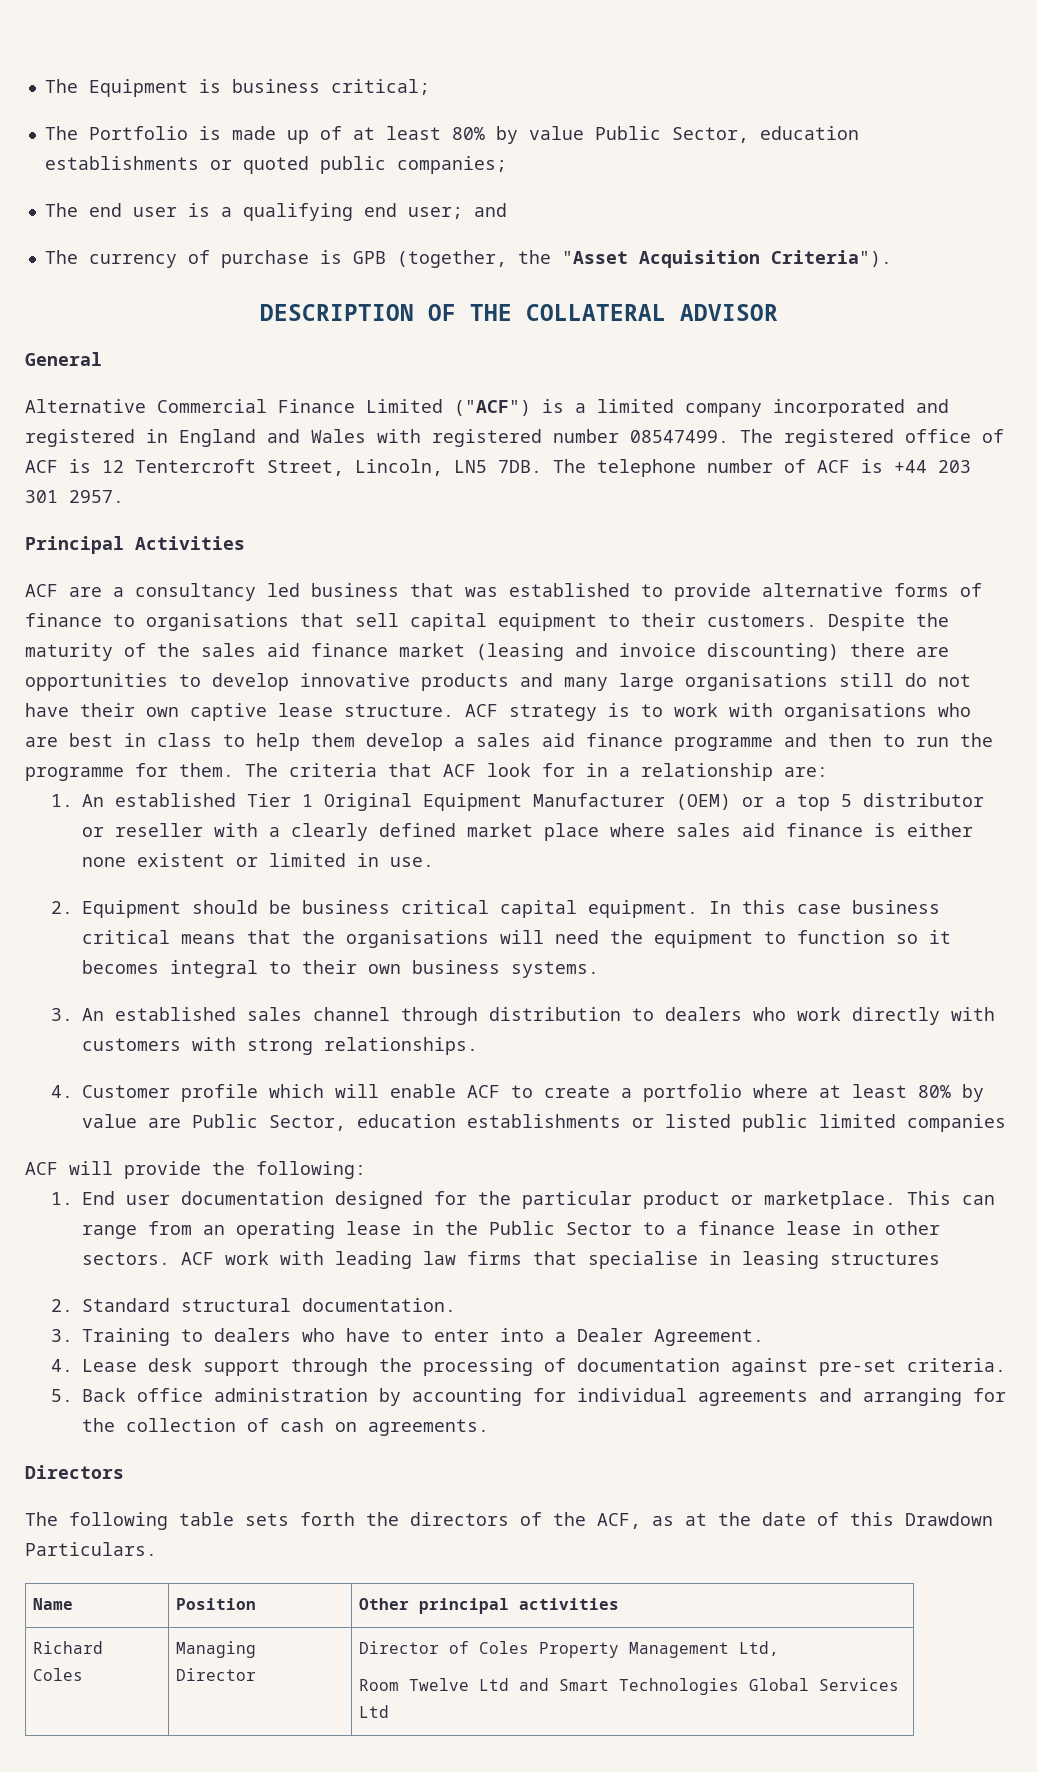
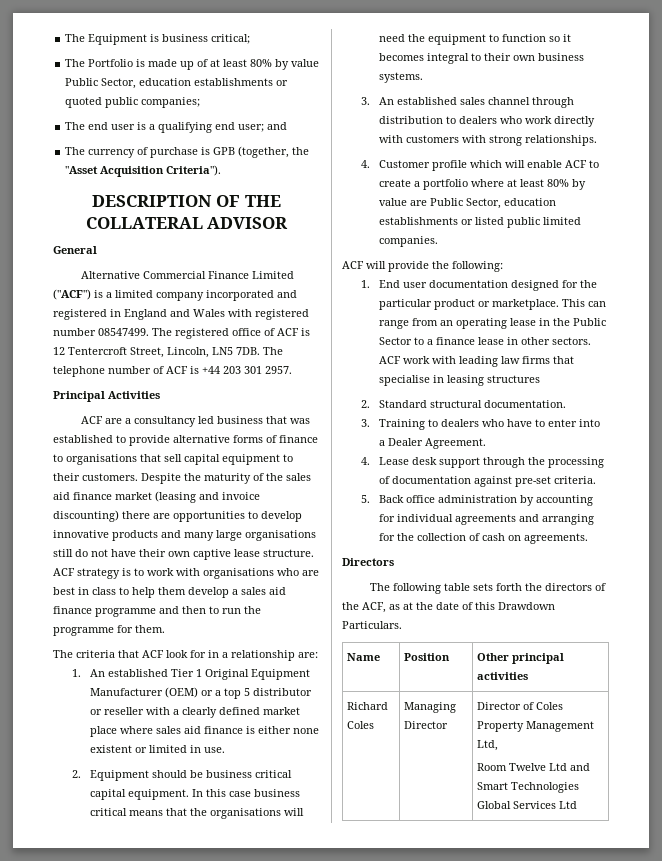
- ACF strategy is to work with organisations who are best in class to help them develop a sales aid finance programme and then to run the programme for them. The criteria that ACF look for in a relationship are:
+ ACF strategy is to work with organisations who are best in class to help them develop a sales aid finance programme and then to run the programme for them.
+ The criteria that ACF look for in a relationship are:
- 4. Customer profile which will enable ACF to create a portfolio where at least 80% by value are Public Sector, education establishments or listed public limited companies
+ 4. Customer profile which will enable ACF to create a portfolio where at least 80% by value are Public Sector, education establishments or listed public limited companies.

